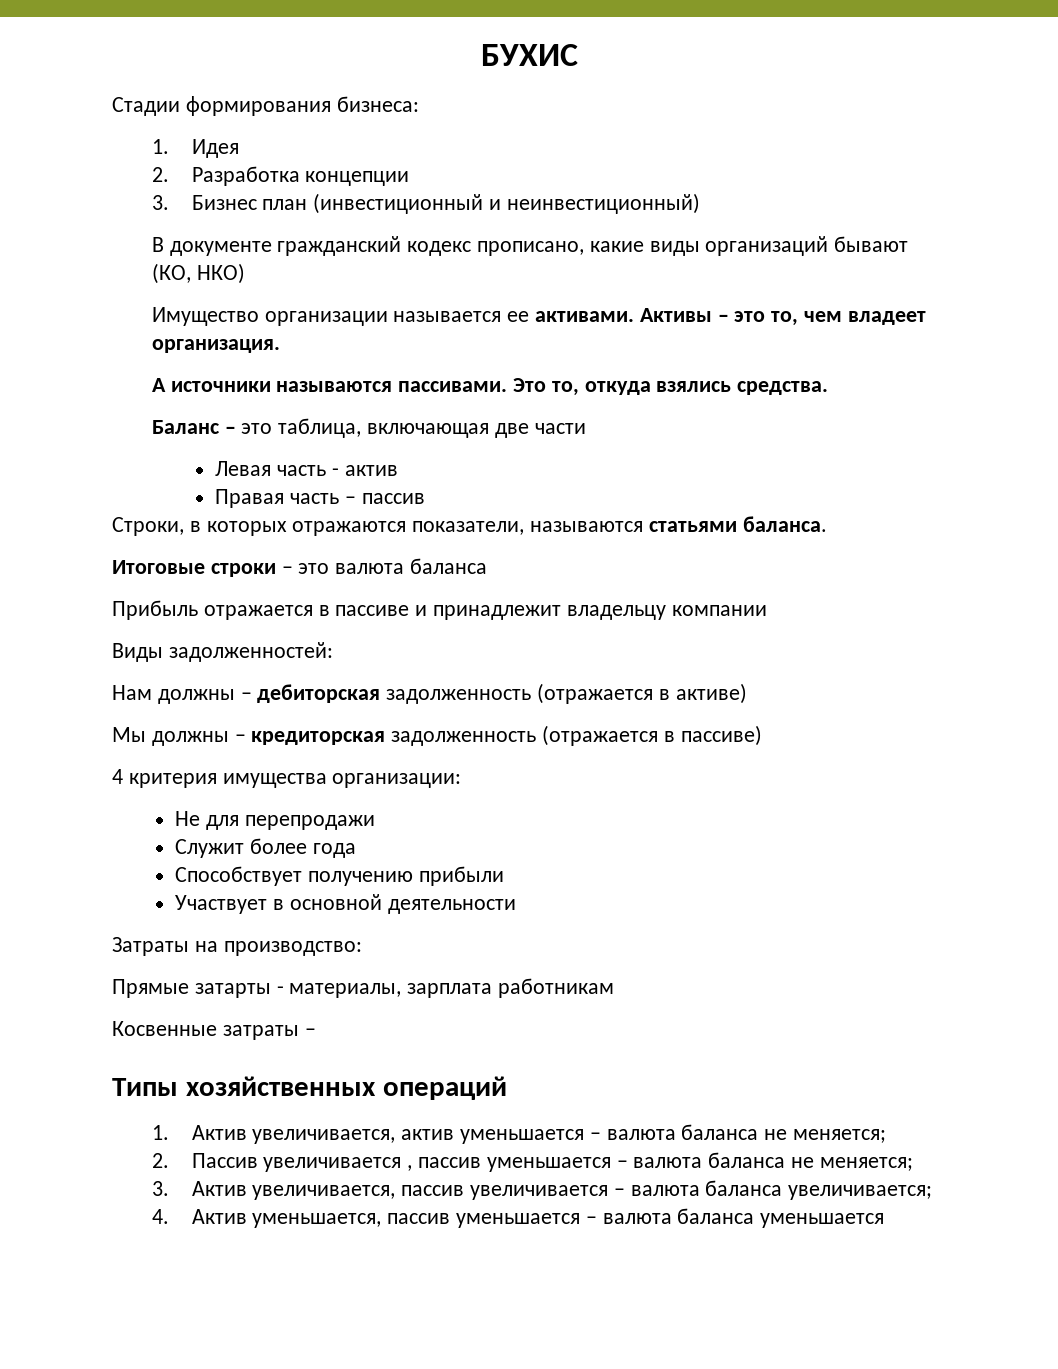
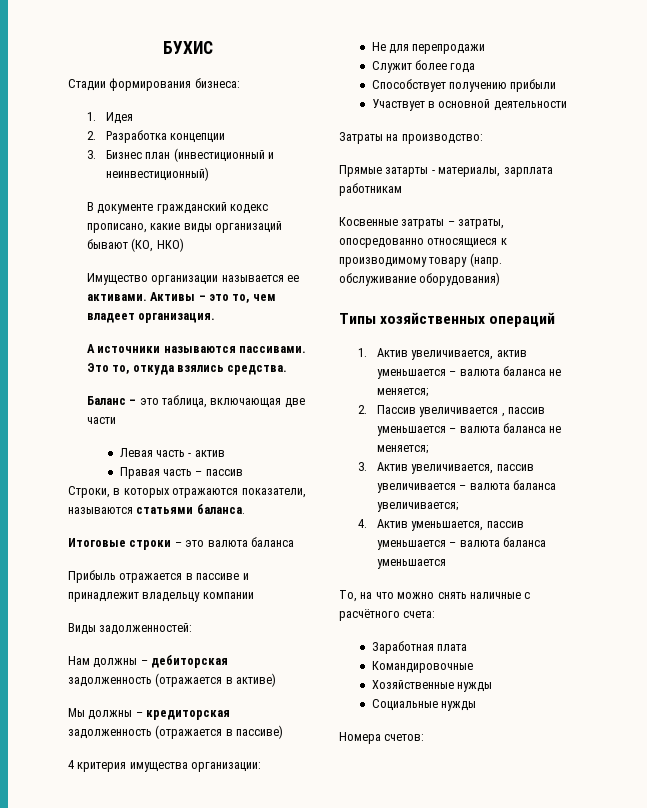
- Косвенные затраты –
+ Косвенные затраты – затраты, опосредованно относящиеся к производимому товару (напр. обслуживание оборудования)
+ То, на что можно снять наличные с расчётного счета:
+ Заработная плата
+ Командировочные
+ Хозяйственные нужды
+ Социальные нужды
+ Номера счетов:

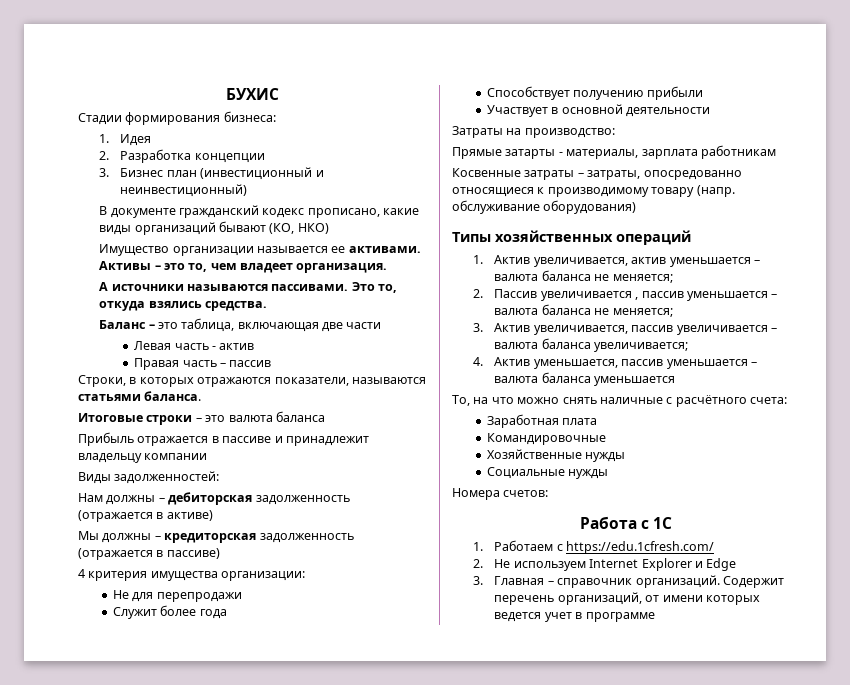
+ Работа с 1С
+ 1. Работаем с https://edu.1cfresh.com/
+ 2. Не используем Internet Explorer и Edge
+ 3. Главная – справочник организаций. Содержит перечень организаций, от имени которых ведется учет в программе

